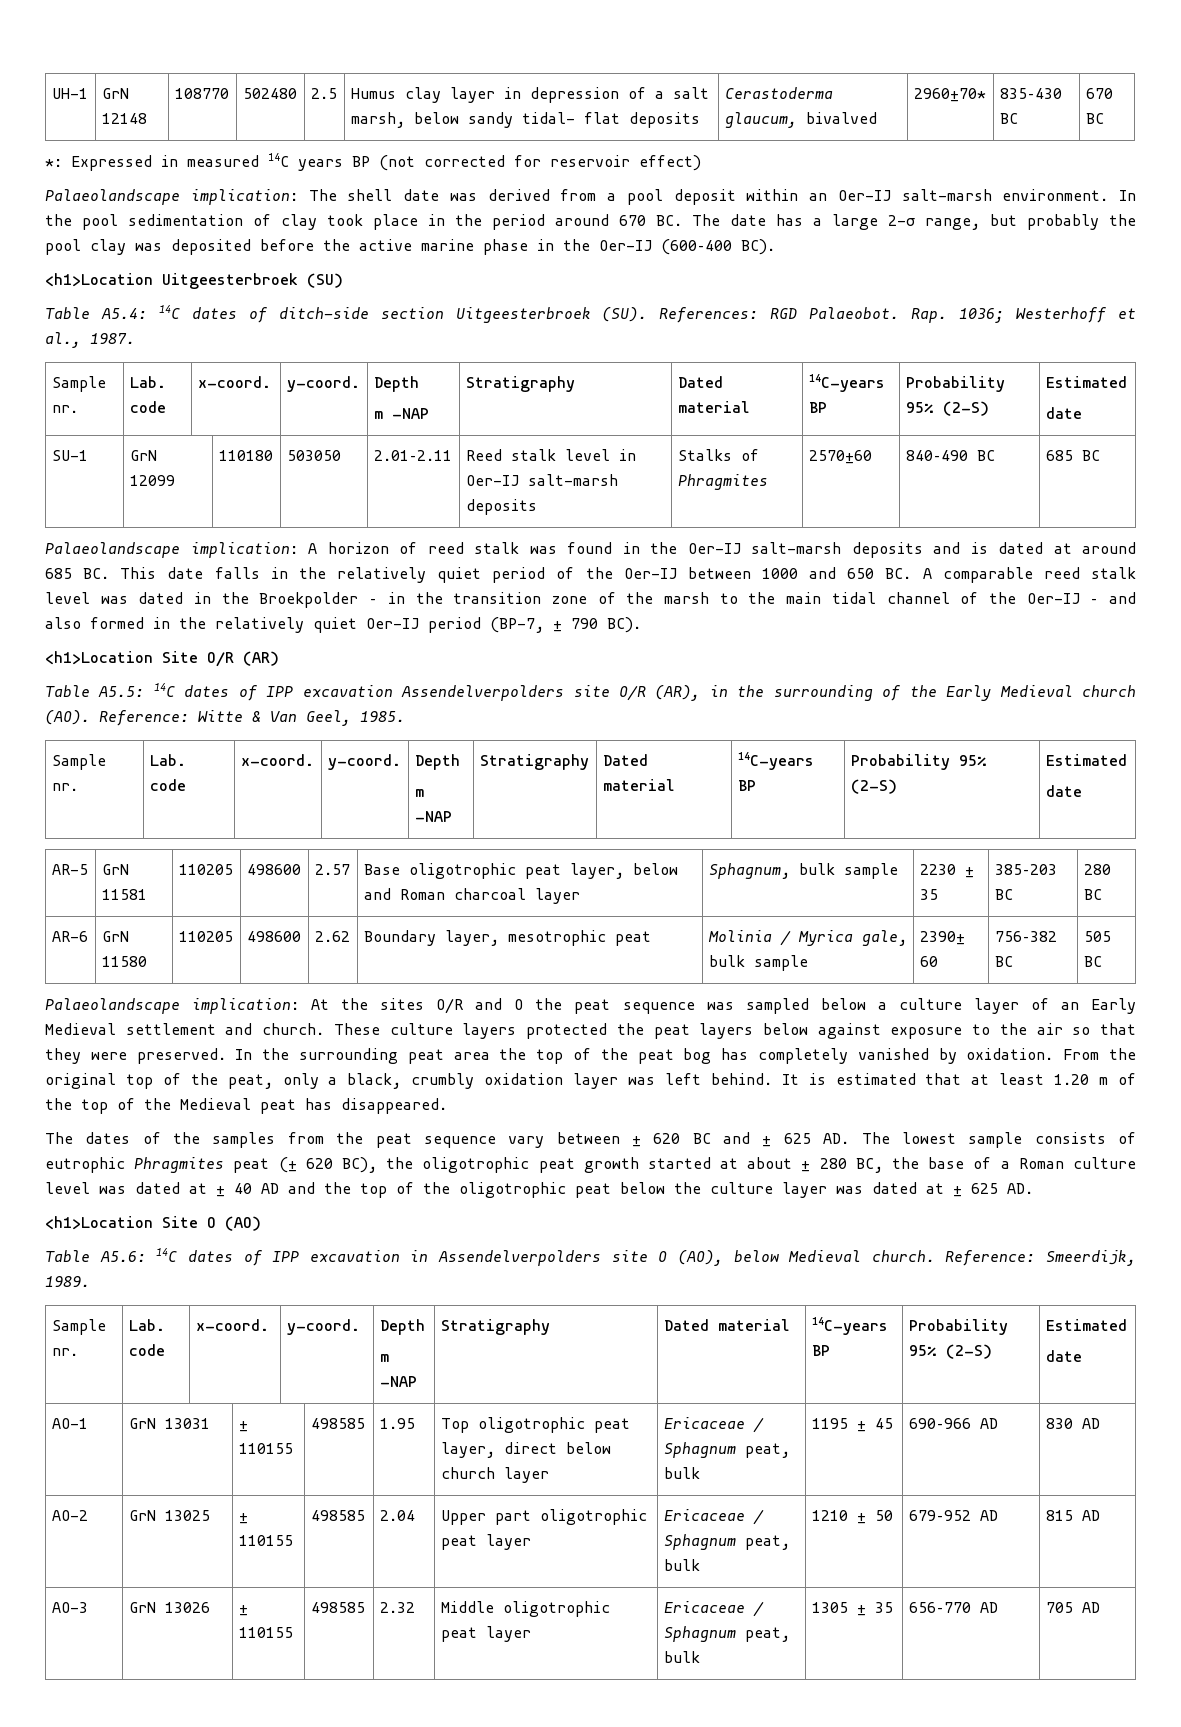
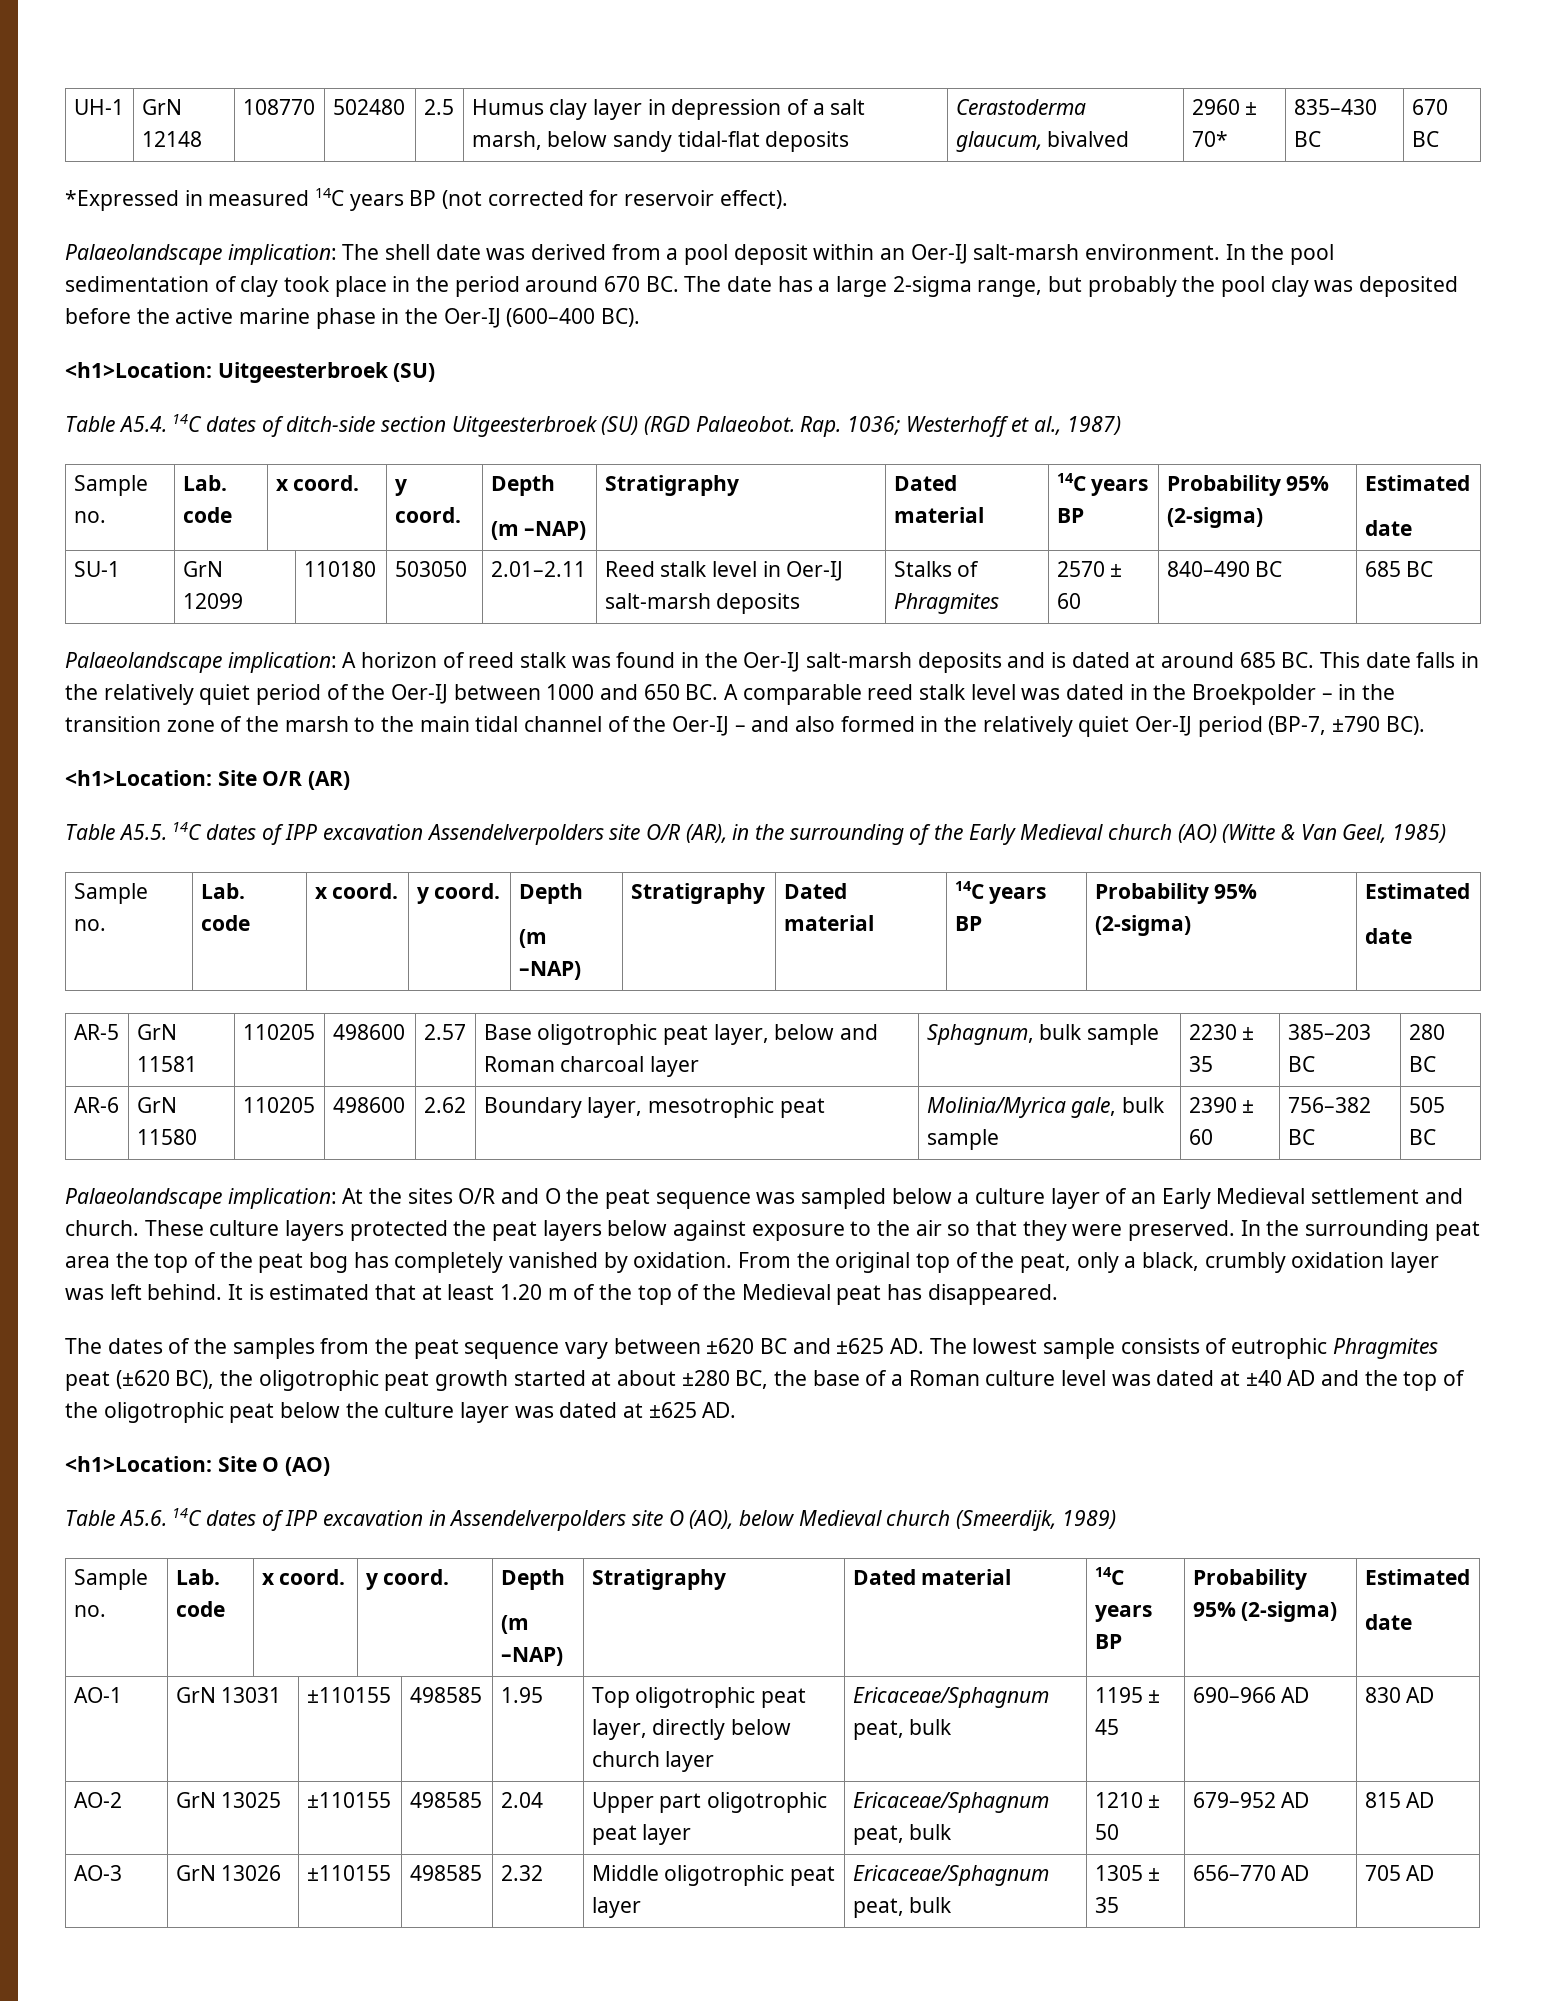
- UH-1 | GrN 12148 | 108770 | 502480 | 2.5 | Humus clay layer in depression of a salt marsh, below sandy tidal- flat deposits | Cerastoderma glaucum, bivalved | 2960±70* | 835–430 BC | 670 BC
+ UH-1 | GrN 12148 | 108770 | 502480 | 2.5 | Humus clay layer in depression of a salt marsh, below sandy tidal-flat deposits | Cerastoderma glaucum, bivalved | 2960 ± 70* | 835–430 BC | 670 BC
- *: Expressed in measured 14C years BP (not corrected for reservoir effect)
+ *Expressed in measured 14C years BP (not corrected for reservoir effect).
- In the pool sedimentation of clay took place in the period around 670 BC. The date has a large 2-σ range, but probably the pool clay was deposited before the active marine phase in the Oer-IJ (600–400 BC).
+ In the pool sedimentation of clay took place in the period around 670 BC. The date has a large 2-sigma range, but probably the pool clay was deposited before the active marine phase in the Oer-IJ (600–400 BC).
- <h1>Location Uitgeesterbroek (SU)
+ <h1>Location: Uitgeesterbroek (SU)
- Table A5.4: 14C dates of ditch-side section Uitgeesterbroek (SU). References: RGD Palaeobot.
+ Table A5.4. 14C dates of ditch-side section Uitgeesterbroek (SU) (RGD Palaeobot.
- Rap. 1036; Westerhoff et al., 1987.
- Sample nr. | Lab. code | x-coord. | y-coord. | Depth
- m -NAP | Stratigraphy | Dated material | 14C-years BP | Probability 95% (2-S) | Estimated
+ Rap. 1036; Westerhoff et al., 1987)
+ Sample no. | Lab. code | x coord. | y coord. | Depth
+ (m –NAP) | Stratigraphy | Dated material | 14C years BP | Probability 95% (2-sigma) | Estimated
- SU-1 | GrN 12099 | 110180 | 503050 | 2.01–2.11 | Reed stalk level in Oer-IJ salt-marsh deposits | Stalks of Phragmites | 2570±60 | 840–490 BC | 685 BC
+ SU-1 | GrN 12099 | 110180 | 503050 | 2.01–2.11 | Reed stalk level in Oer-IJ salt-marsh deposits | Stalks of Phragmites | 2570 ± 60 | 840–490 BC | 685 BC
- A horizon of reed stalk was found in the Oer-IJ salt-marsh deposits and is dated at around 685 BC. This date falls in the relatively quiet period of the Oer-IJ between 1000 and 650 BC. A comparable reed stalk level was dated in the Broekpolder – in the transition zone of the marsh to the main tidal channel of the Oer-IJ – and also formed in the relatively quiet Oer-IJ period (BP-7, ± 790 BC).
- <h1>Location Site O/R (AR)
+ A horizon of reed stalk was found in the Oer-IJ salt-marsh deposits and is dated at around 685 BC. This date falls in the relatively quiet period of the Oer-IJ between 1000 and 650 BC. A comparable reed stalk level was dated in the Broekpolder – in the transition zone of the marsh to the main tidal channel of the Oer-IJ – and also formed in the relatively quiet Oer-IJ period (BP-7, ±790 BC).
+ <h1>Location: Site O/R (AR)
- Table A5.5: 14C dates of IPP excavation Assendelverpolders site O/R (AR), in the surrounding of the Early Medieval church (AO). Reference: Witte & Van Geel, 1985.
- Sample nr. | Lab. code | x-coord. | y-coord. | Depth
- m -NAP | Stratigraphy | Dated material | 14C-years BP | Probability 95% (2-S) | Estimated
+ Table A5.5. 14C dates of IPP excavation Assendelverpolders site O/R (AR), in the surrounding of the Early Medieval church (AO) (Witte & Van Geel, 1985)
+ Sample no. | Lab. code | x coord. | y coord. | Depth
+ (m –NAP) | Stratigraphy | Dated material | 14C years BP | Probability 95% (2-sigma) | Estimated
- AR-6 | GrN 11580 | 110205 | 498600 | 2.62 | Boundary layer, mesotrophic peat | Molinia / Myrica gale, bulk sample | 2390± 60 | 756–382 BC | 505 BC
+ AR-6 | GrN 11580 | 110205 | 498600 | 2.62 | Boundary layer, mesotrophic peat | Molinia/Myrica gale, bulk sample | 2390 ± 60 | 756–382 BC | 505 BC
- The dates of the samples from the peat sequence vary between ± 620 BC and ± 625 AD. The lowest sample consists of eutrophic Phragmites peat (± 620 BC), the oligotrophic peat growth started at about ± 280 BC, the base of a Roman culture level was dated at ± 40 AD and the top of the oligotrophic peat below the culture layer was dated at ± 625 AD.
+ The dates of the samples from the peat sequence vary between ±620 BC and ±625 AD. The lowest sample consists of eutrophic Phragmites peat (±620 BC), the oligotrophic peat growth started at about ±280 BC, the base of a Roman culture level was dated at ±40 AD and the top of the oligotrophic peat below the culture layer was dated at ±625 AD.
- <h1>Location Site O (AO)
+ <h1>Location: Site O (AO)
- Table A5.6: 14C dates of IPP excavation in Assendelverpolders site O (AO), below Medieval church. Reference: Smeerdijk, 1989.
- Sample nr. | Lab. code | x-coord. | y-coord. | Depth
- m -NAP | Stratigraphy | Dated material | 14C-years BP | Probability 95% (2-S) | Estimated
+ Table A5.6. 14C dates of IPP excavation in Assendelverpolders site O (AO), below Medieval church (Smeerdijk, 1989)
+ Sample no. | Lab. code | x coord. | y coord. | Depth
+ (m –NAP) | Stratigraphy | Dated material | 14C years BP | Probability 95% (2-sigma) | Estimated
- AO-1 | GrN 13031 | ± 110155 | 498585 | 1.95 | Top oligotrophic peat layer, direct below church layer | Ericaceae / Sphagnum peat, bulk | 1195 ± 45 | 690–966 AD | 830 AD
+ AO-1 | GrN 13031 | ±110155 | 498585 | 1.95 | Top oligotrophic peat layer, directly below church layer | Ericaceae/Sphagnum peat, bulk | 1195 ± 45 | 690–966 AD | 830 AD
- AO-2 | GrN 13025 | ± 110155 | 498585 | 2.04 | Upper part oligotrophic peat layer | Ericaceae / Sphagnum peat, bulk | 1210 ± 50 | 679–952 AD | 815 AD
+ AO-2 | GrN 13025 | ±110155 | 498585 | 2.04 | Upper part oligotrophic peat layer | Ericaceae/Sphagnum peat, bulk | 1210 ± 50 | 679–952 AD | 815 AD
- AO-3 | GrN 13026 | ± 110155 | 498585 | 2.32 | Middle oligotrophic peat layer | Ericaceae / Sphagnum peat, bulk | 1305 ± 35 | 656–770 AD | 705 AD
+ AO-3 | GrN 13026 | ±110155 | 498585 | 2.32 | Middle oligotrophic peat layer | Ericaceae/Sphagnum peat, bulk | 1305 ± 35 | 656–770 AD | 705 AD

